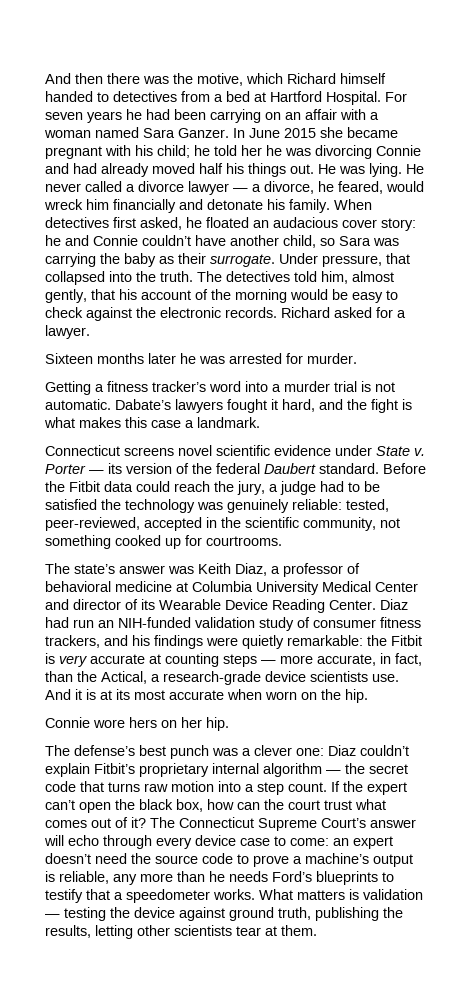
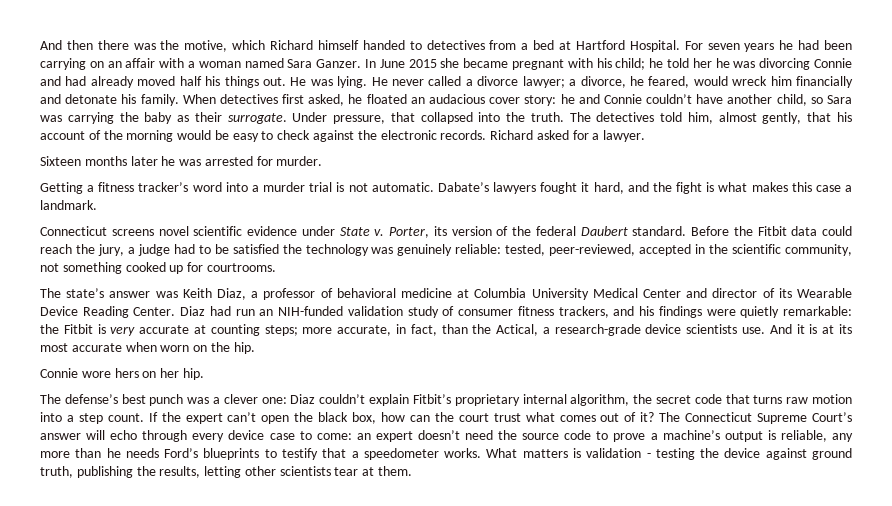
- He never called a divorce lawyer — a divorce, he feared, would wreck him financially and detonate his family.
+ He never called a divorce lawyer; a divorce, he feared, would wreck him financially and detonate his family.
- Porter — its version of the federal Daubert standard.
+ Porter, its version of the federal Daubert standard.
- Diaz had run an NIH-funded validation study of consumer fitness trackers, and his findings were quietly remarkable: the Fitbit is very accurate at counting steps — more accurate, in fact, than the Actical, a research-grade device scientists use.
+ Diaz had run an NIH-funded validation study of consumer fitness trackers, and his findings were quietly remarkable: the Fitbit is very accurate at counting steps; more accurate, in fact, than the Actical, a research-grade device scientists use.
- The defense’s best punch was a clever one: Diaz couldn’t explain Fitbit’s proprietary internal algorithm — the secret code that turns raw motion into a step count.
+ The defense’s best punch was a clever one: Diaz couldn’t explain Fitbit’s proprietary internal algorithm, the secret code that turns raw motion into a step count.
- What matters is validation — testing the device against ground truth, publishing the results, letting other scientists tear at them.
+ What matters is validation - testing the device against ground truth, publishing the results, letting other scientists tear at them.

